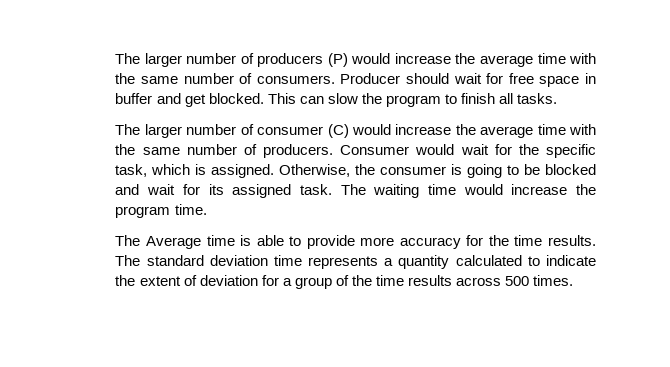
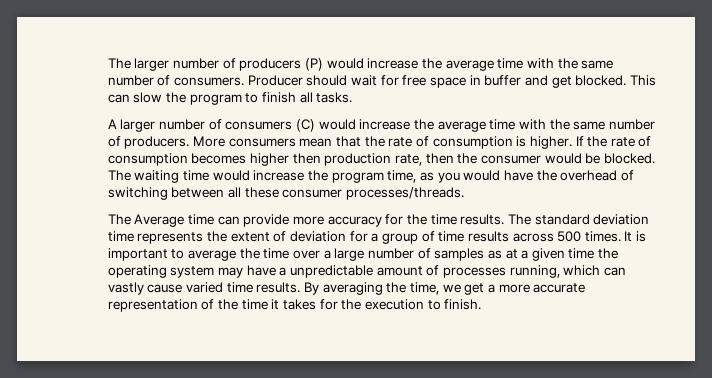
- The larger number of consumer (C) would increase the average time with the same number of producers.
+ A larger number of consumers (C) would increase the average time with the same number of producers.
- Consumer would wait for the specific task, which is assigned. Otherwise, the consumer is going to be blocked and wait for its assigned task.
+ More consumers mean that the rate of consumption is higher. If the rate of consumption becomes higher then production rate, then the consumer would be blocked.
- The waiting time would increase the program time.
+ The waiting time would increase the program time, as you would have the overhead of switching between all these consumer processes/threads.
- The Average time is able to provide more accuracy for the time results.
+ The Average time can provide more accuracy for the time results.
- The standard deviation time represents a quantity calculated to indicate the extent of deviation for a group of the time results across 500 times.
+ The standard deviation time represents the extent of deviation for a group of time results across 500 times.
+ It is important to average the time over a large number of samples as at a given time the operating system may have a unpredictable amount of processes running, which can vastly cause varied time results. By averaging the time, we get a more accurate representation of the time it takes for the execution to finish.

